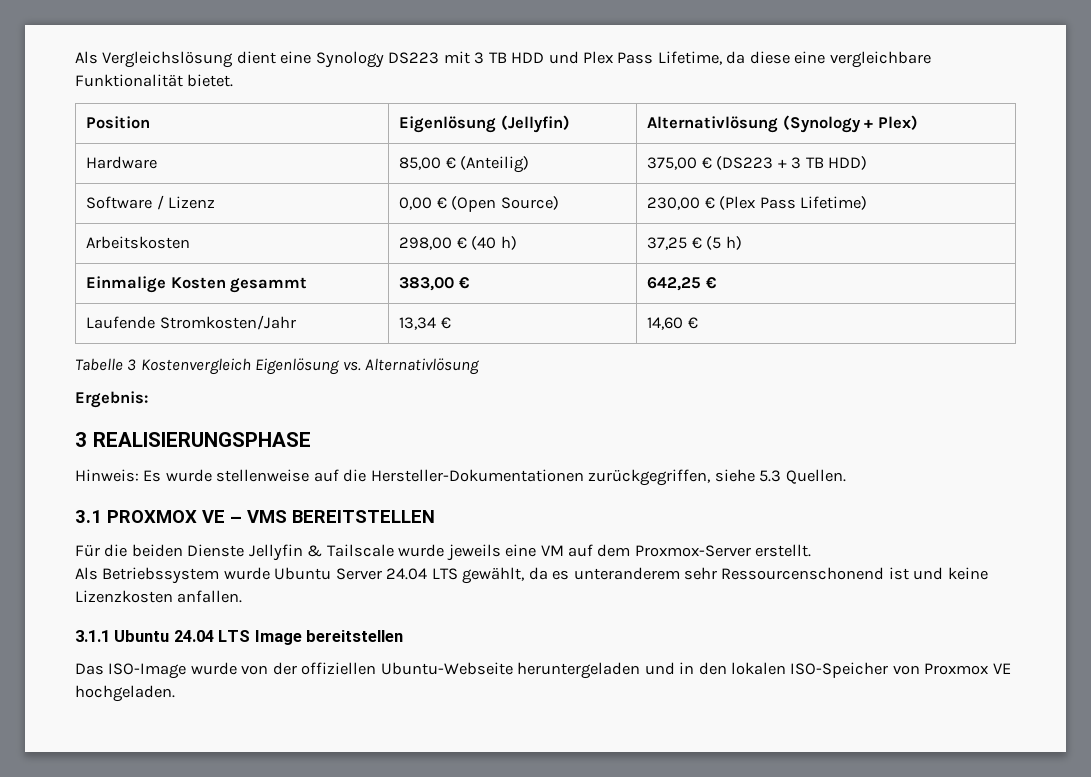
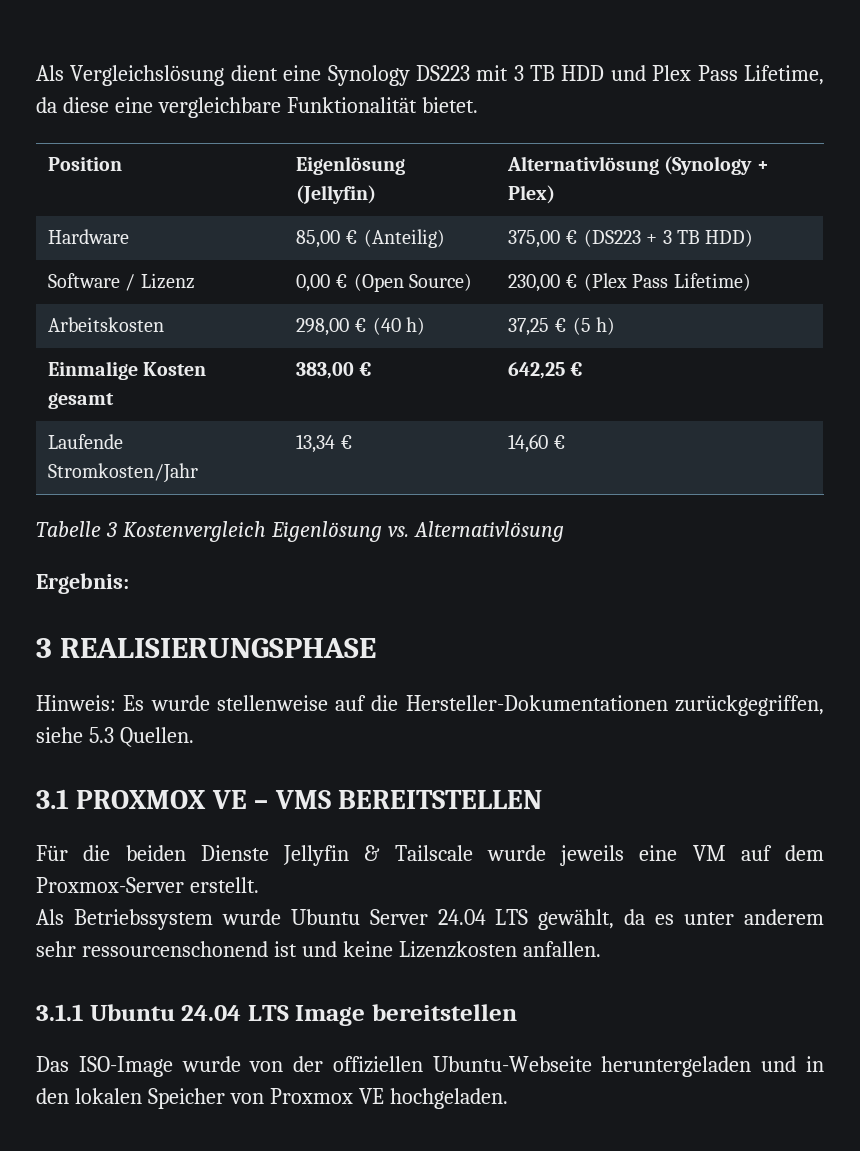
- Einmalige Kosten gesammt | 383,00 € | 642,25 €
+ Einmalige Kosten gesamt | 383,00 € | 642,25 €
- Als Betriebssystem wurde Ubuntu Server 24.04 LTS gewählt, da es unteranderem sehr Ressourcenschonend ist und keine Lizenzkosten anfallen.
+ Als Betriebssystem wurde Ubuntu Server 24.04 LTS gewählt, da es unter anderem sehr ressourcenschonend ist und keine Lizenzkosten anfallen.
- Das ISO-Image wurde von der offiziellen Ubuntu-Webseite heruntergeladen und in den lokalen ISO-Speicher von Proxmox VE hochgeladen.
+ Das ISO-Image wurde von der offiziellen Ubuntu-Webseite heruntergeladen und in den lokalen Speicher von Proxmox VE hochgeladen.

